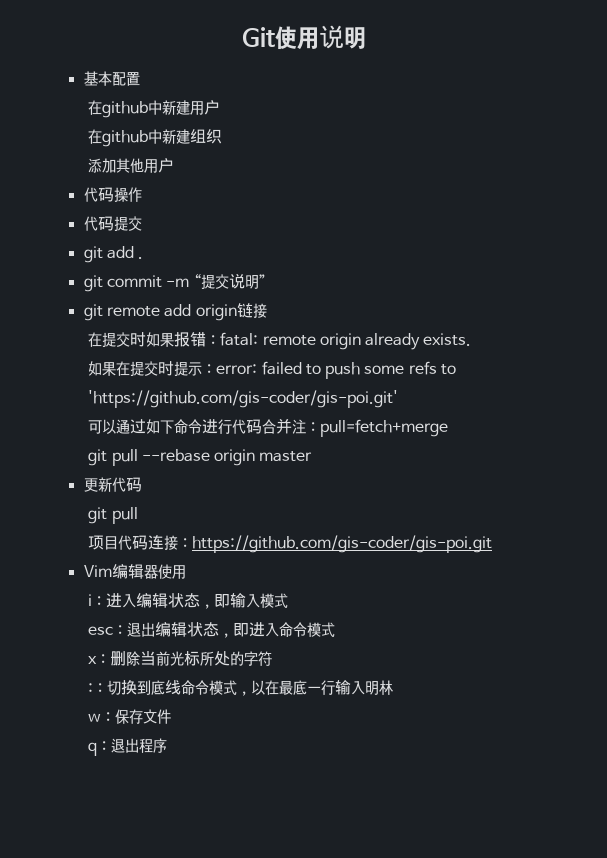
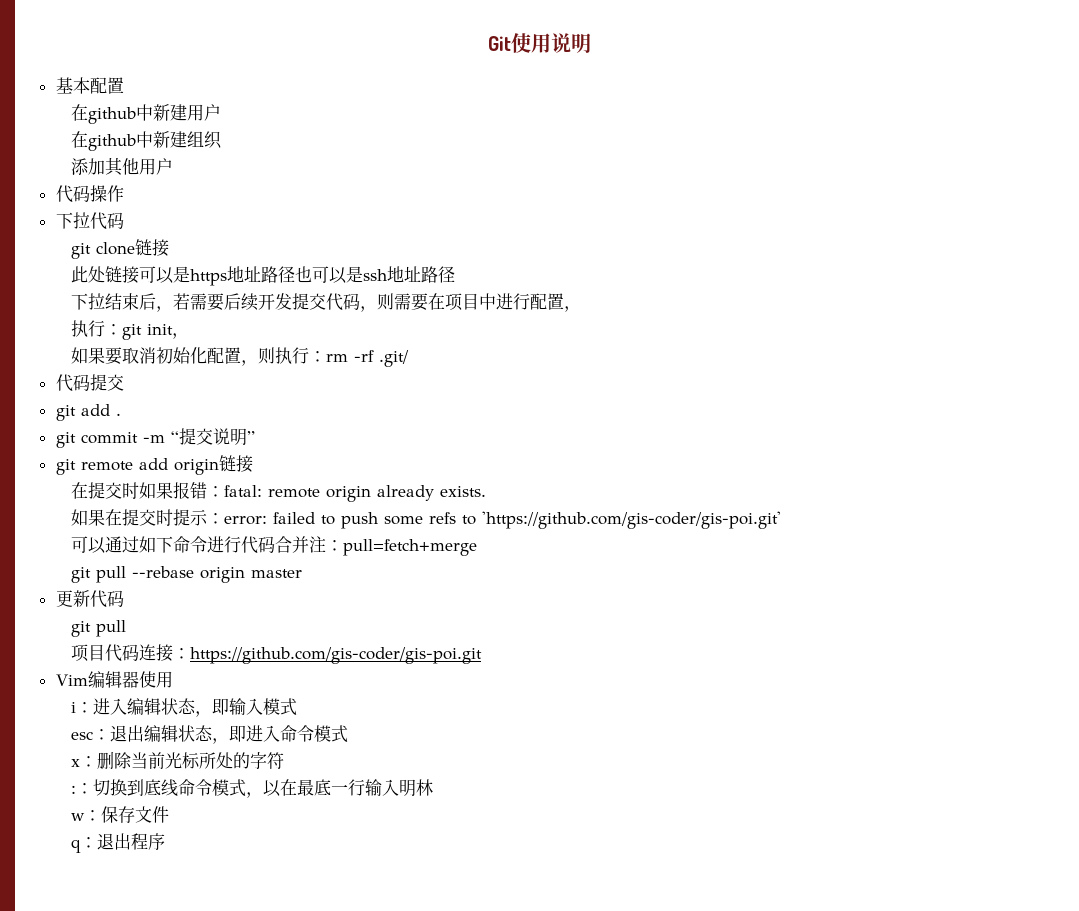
+ 下拉代码
+ git clone链接
+ 此处链接可以是https地址路径也可以是ssh地址路径
+ 下拉结束后，若需要后续开发提交代码，则需要在项目中进行配置，
+ 执行：git init，
+ 如果要取消初始化配置，则执行：rm -rf .git/

